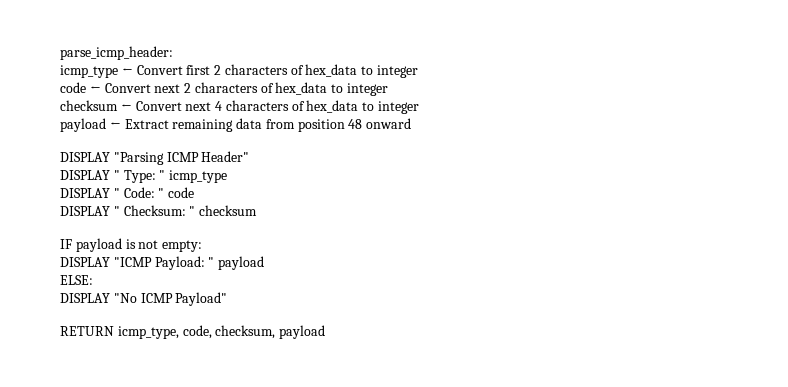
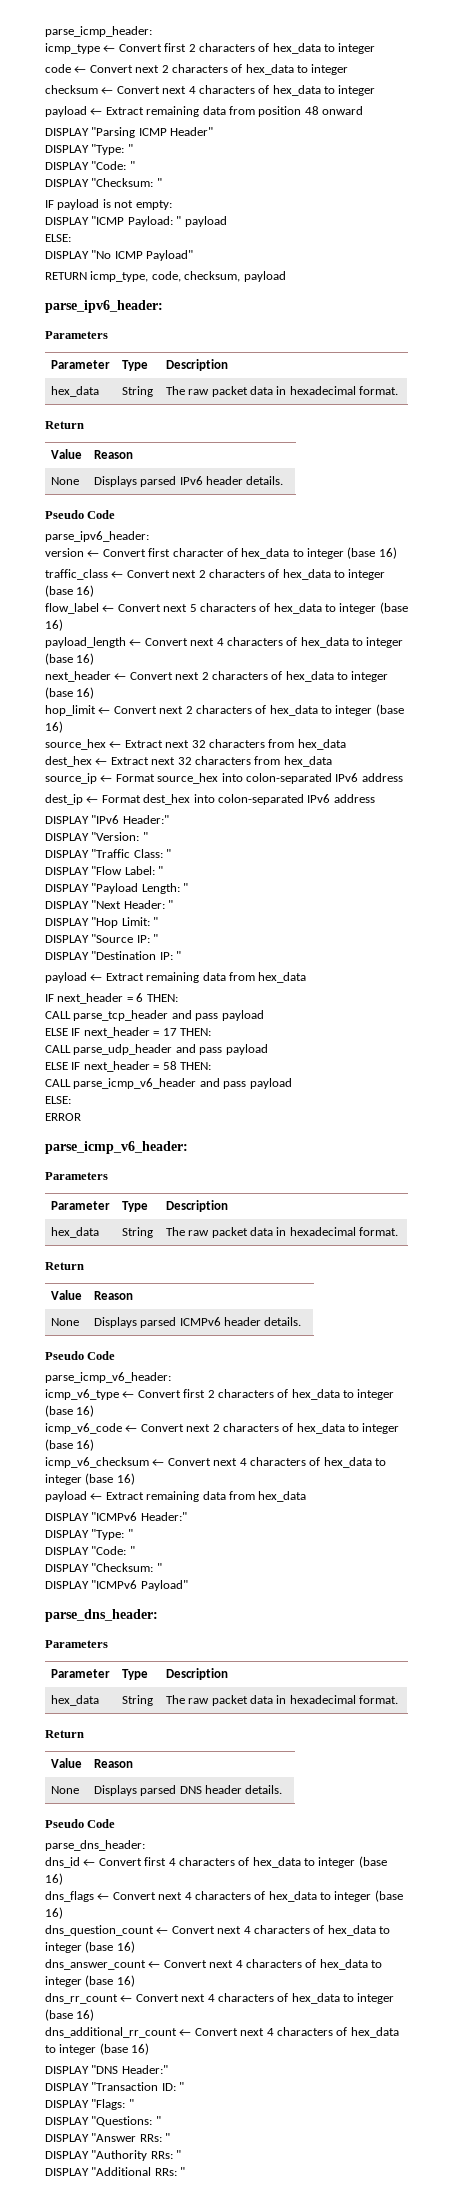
  DISPLAY "Parsing ICMP Header"
- DISPLAY " Type: " icmp_type
- DISPLAY " Code: " code
- DISPLAY " Checksum: " checksum
+ DISPLAY "Type: "
+ DISPLAY "Code: "
+ DISPLAY "Checksum: "
  RETURN icmp_type, code, checksum, payload
+ parse_ipv6_header:
+ Parameters
+ Parameter | Type | Description
+ hex_data | String | The raw packet data in hexadecimal format.
+ Return
+ Value | Reason
+ None | Displays parsed IPv6 header details.
+ Pseudo Code
+ parse_ipv6_header:
+ version ← Convert first character of hex_data to integer (base 16)
+ traffic_class ← Convert next 2 characters of hex_data to integer (base 16)
+ flow_label ← Convert next 5 characters of hex_data to integer (base 16)
+ payload_length ← Convert next 4 characters of hex_data to integer (base 16)
+ next_header ← Convert next 2 characters of hex_data to integer (base 16)
+ hop_limit ← Convert next 2 characters of hex_data to integer (base 16)
+ source_hex ← Extract next 32 characters from hex_data
+ dest_hex ← Extract next 32 characters from hex_data
+ source_ip ← Format source_hex into colon-separated IPv6 address
+ dest_ip ← Format dest_hex into colon-separated IPv6 address
+ DISPLAY "IPv6 Header:"
+ DISPLAY "Version: "
+ DISPLAY "Traffic Class: "
+ DISPLAY "Flow Label: "
+ DISPLAY "Payload Length: "
+ DISPLAY "Next Header: "
+ DISPLAY "Hop Limit: "
+ DISPLAY "Source IP: "
+ DISPLAY "Destination IP: "
+ payload ← Extract remaining data from hex_data
+ IF next_header = 6 THEN:
+ CALL parse_tcp_header and pass payload
+ ELSE IF next_header = 17 THEN:
+ CALL parse_udp_header and pass payload
+ ELSE IF next_header = 58 THEN:
+ CALL parse_icmp_v6_header and pass payload
+ ELSE:
+ ERROR
+ parse_icmp_v6_header:
+ Parameters
+ Parameter | Type | Description
+ hex_data | String | The raw packet data in hexadecimal format.
+ Return
+ Value | Reason
+ None | Displays parsed ICMPv6 header details.
+ Pseudo Code
+ parse_icmp_v6_header:
+ icmp_v6_type ← Convert first 2 characters of hex_data to integer (base 16)
+ icmp_v6_code ← Convert next 2 characters of hex_data to integer (base 16)
+ icmp_v6_checksum ← Convert next 4 characters of hex_data to integer (base 16)
+ payload ← Extract remaining data from hex_data
+ DISPLAY "ICMPv6 Header:"
+ DISPLAY "Type: "
+ DISPLAY "Code: "
+ DISPLAY "Checksum: "
+ DISPLAY "ICMPv6 Payload"
+ parse_dns_header:
+ Parameters
+ Parameter | Type | Description
+ hex_data | String | The raw packet data in hexadecimal format.
+ Return
+ Value | Reason
+ None | Displays parsed DNS header details.
+ Pseudo Code
+ parse_dns_header:
+ dns_id ← Convert first 4 characters of hex_data to integer (base 16)
+ dns_flags ← Convert next 4 characters of hex_data to integer (base 16)
+ dns_question_count ← Convert next 4 characters of hex_data to integer (base 16)
+ dns_answer_count ← Convert next 4 characters of hex_data to integer (base 16)
+ dns_rr_count ← Convert next 4 characters of hex_data to integer (base 16)
+ dns_additional_rr_count ← Convert next 4 characters of hex_data to integer (base 16)
+ DISPLAY "DNS Header:"
+ DISPLAY "Transaction ID: "
+ DISPLAY "Flags: "
+ DISPLAY "Questions: "
+ DISPLAY "Answer RRs: "
+ DISPLAY "Authority RRs: "
+ DISPLAY "Additional RRs: "

